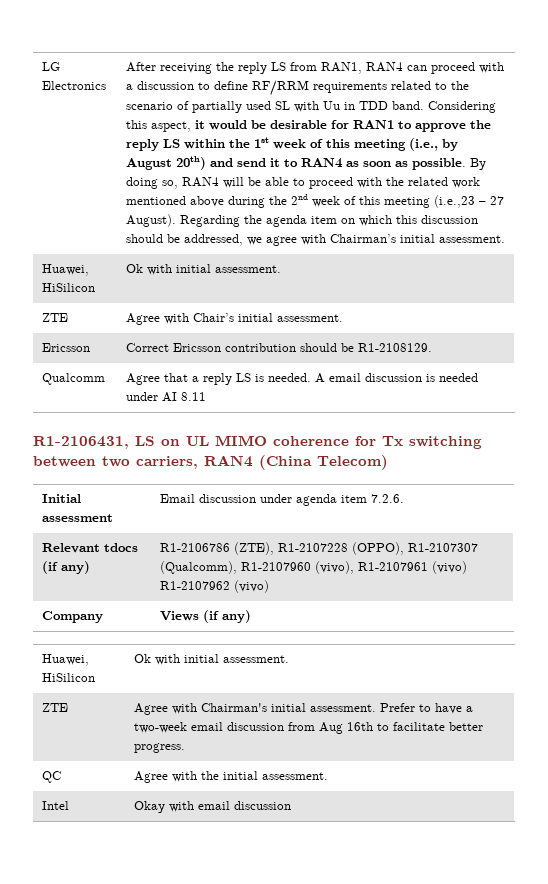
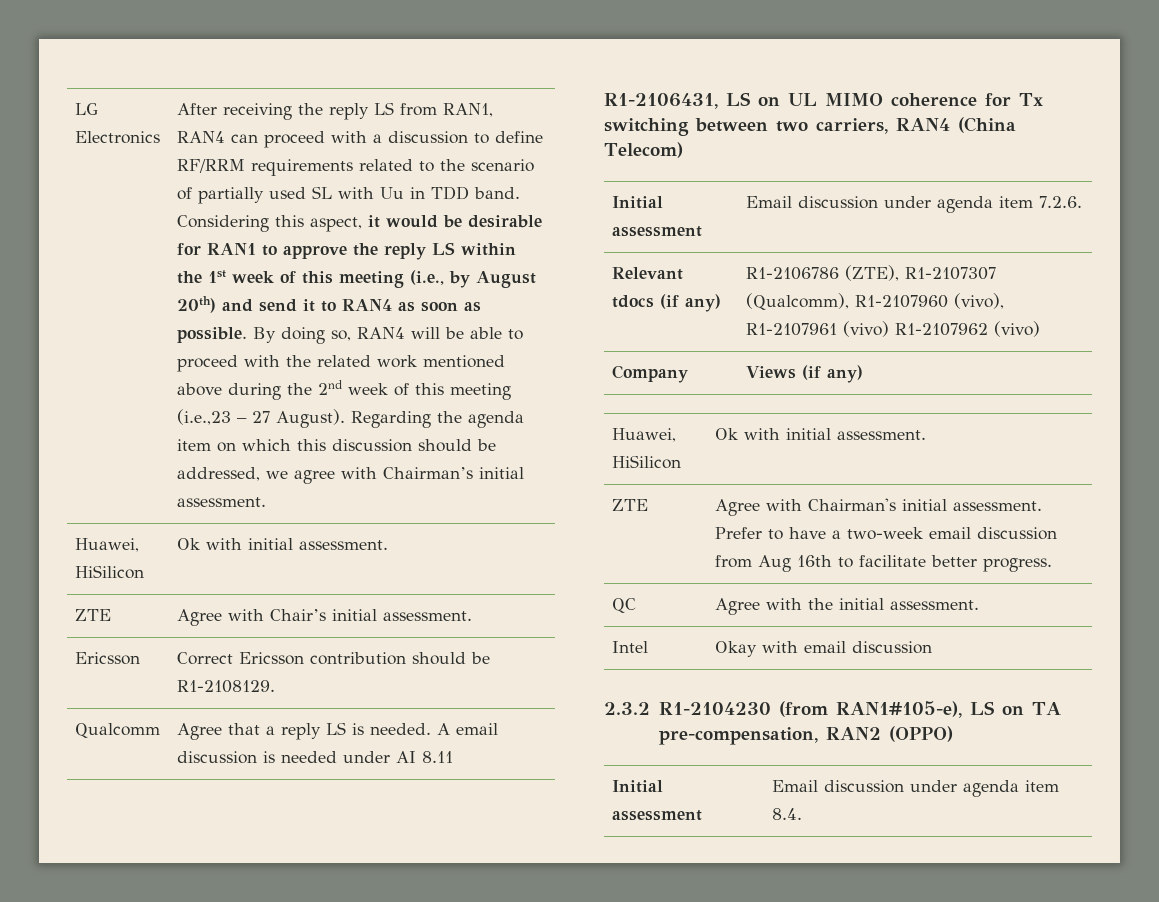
- Relevant tdocs (if any) | R1-2106786 (ZTE), R1-2107228 (OPPO), R1-2107307 (Qualcomm), R1-2107960 (vivo), R1-2107961 (vivo) R1-2107962 (vivo)
+ Relevant tdocs (if any) | R1-2106786 (ZTE), R1-2107307 (Qualcomm), R1-2107960 (vivo), R1-2107961 (vivo) R1-2107962 (vivo)
+ 2.3.2 R1-2104230 (from RAN1#105-e), LS on TA pre-compensation, RAN2 (OPPO)
+ Initial assessment | Email discussion under agenda item 8.4.

